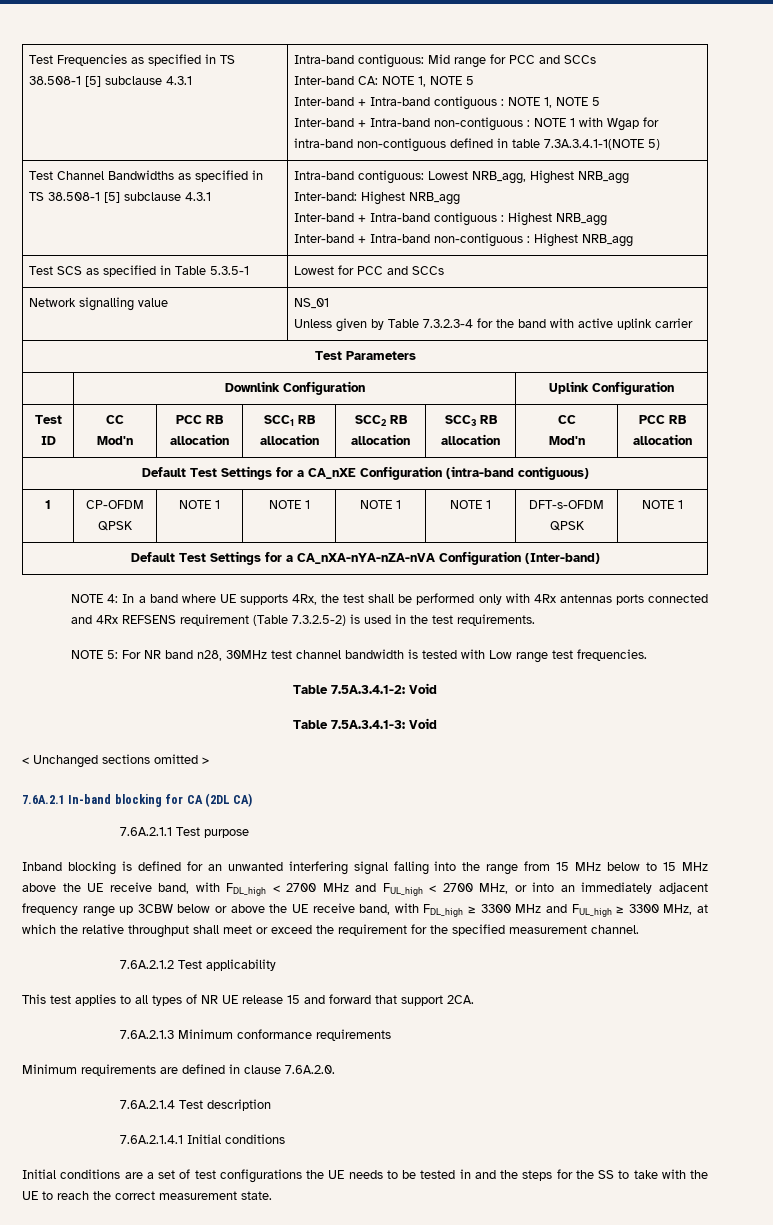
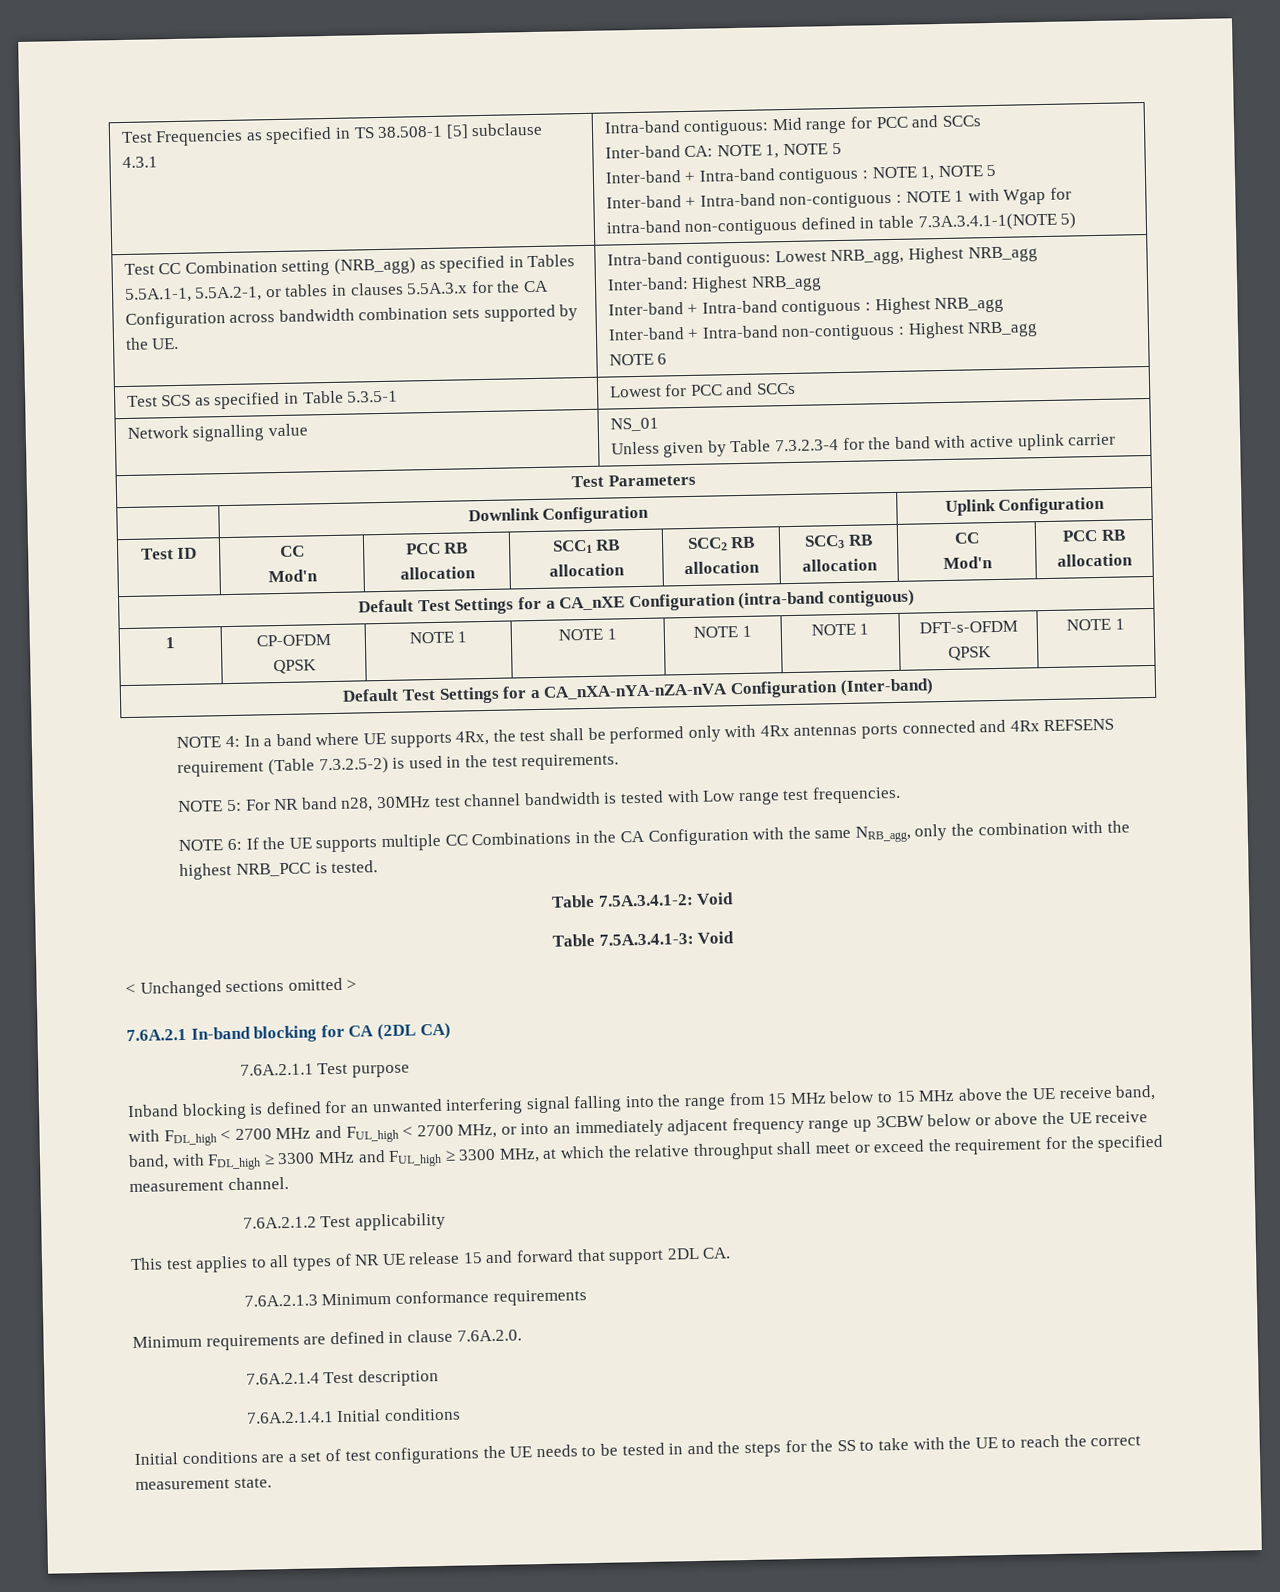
- Test Channel Bandwidths as specified in TS 38.508-1 [5] subclause 4.3.1
+ Test CC Combination setting (NRB_agg) as specified in Tables 5.5A.1-1, 5.5A.2-1, or tables in clauses 5.5A.3.x for the CA Configuration across bandwidth combination sets supported by the UE.
+ NOTE 6
+ NOTE 6: If the UE supports multiple CC Combinations in the CA Configuration with the same NRB_agg, only the combination with the highest NRB_PCC is tested.
- This test applies to all types of NR UE release 15 and forward that support 2CA.
+ This test applies to all types of NR UE release 15 and forward that support 2DL CA.

